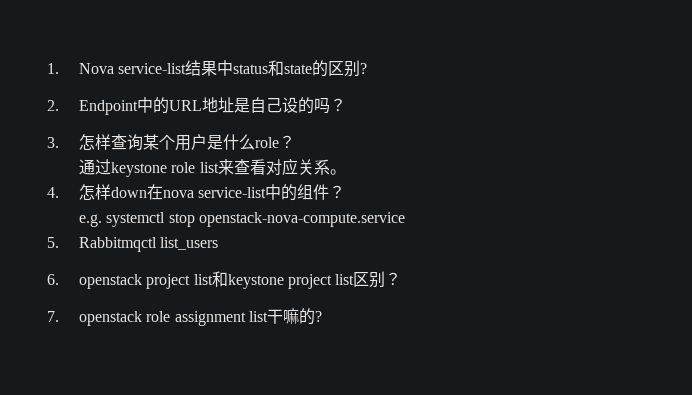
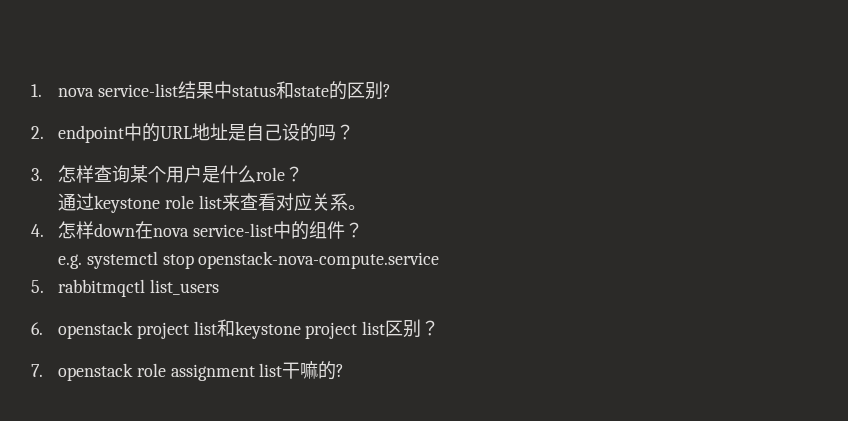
- 1. Nova service-list结果中status和state的区别?
+ 1. nova service-list结果中status和state的区别?
- 2. Endpoint中的URL地址是自己设的吗？
+ 2. endpoint中的URL地址是自己设的吗？
- 5. Rabbitmqctl list_users
+ 5. rabbitmqctl list_users

